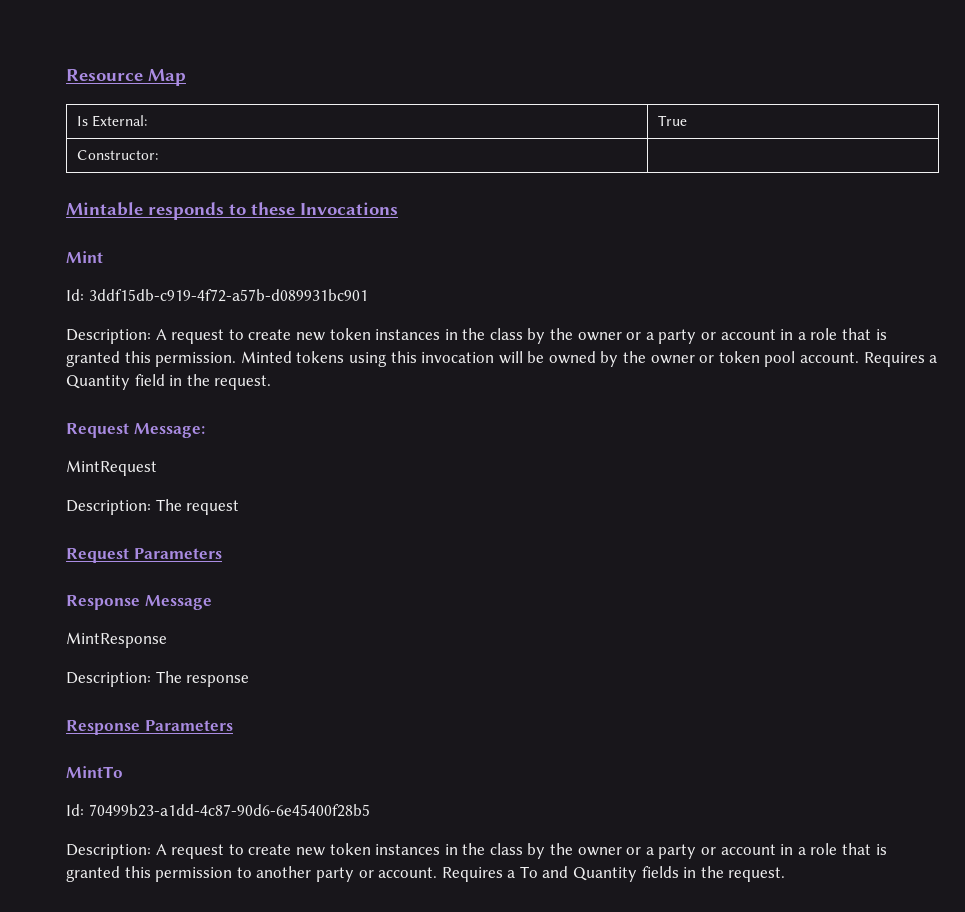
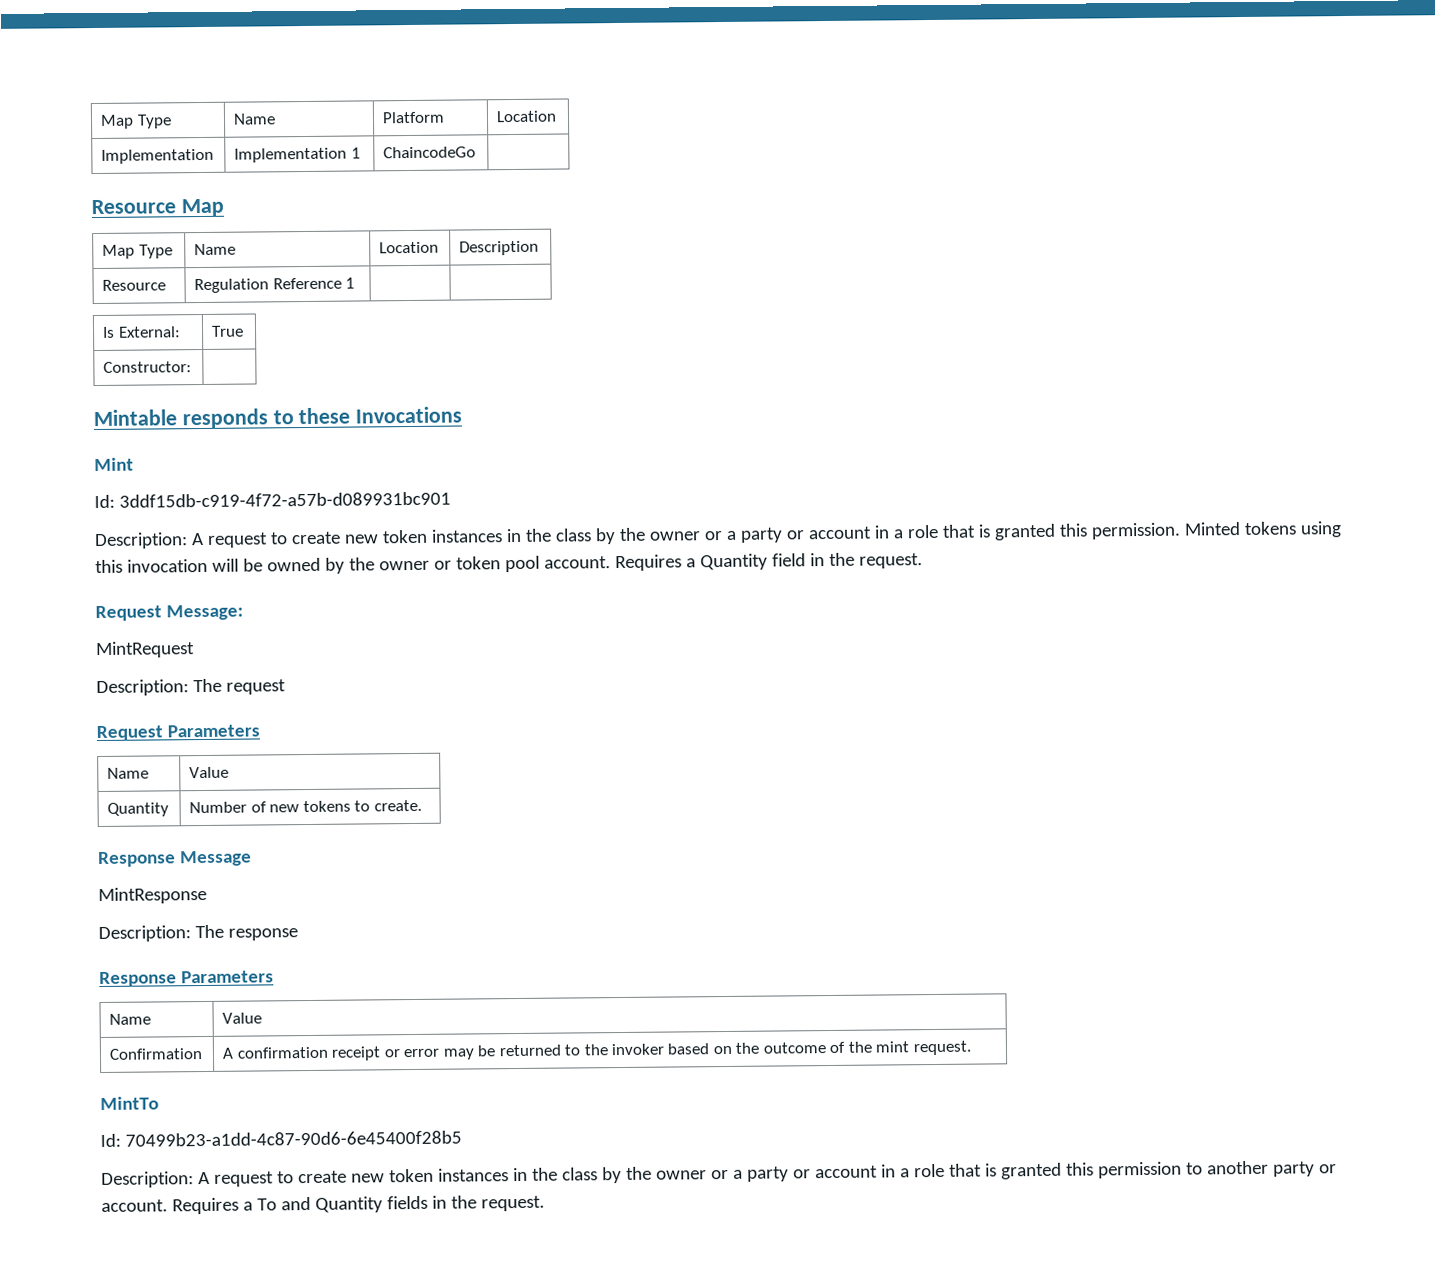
+ Map Type | Name | Platform | Location
+ Implementation | Implementation 1 | ChaincodeGo |
  Resource Map
+ Map Type | Name | Location | Description
+ Resource | Regulation Reference 1 | |
  Request Parameters
+ Name | Value
+ Quantity | Number of new tokens to create.
  Response Parameters
+ Name | Value
+ Confirmation | A confirmation receipt or error may be returned to the invoker based on the outcome of the mint request.

